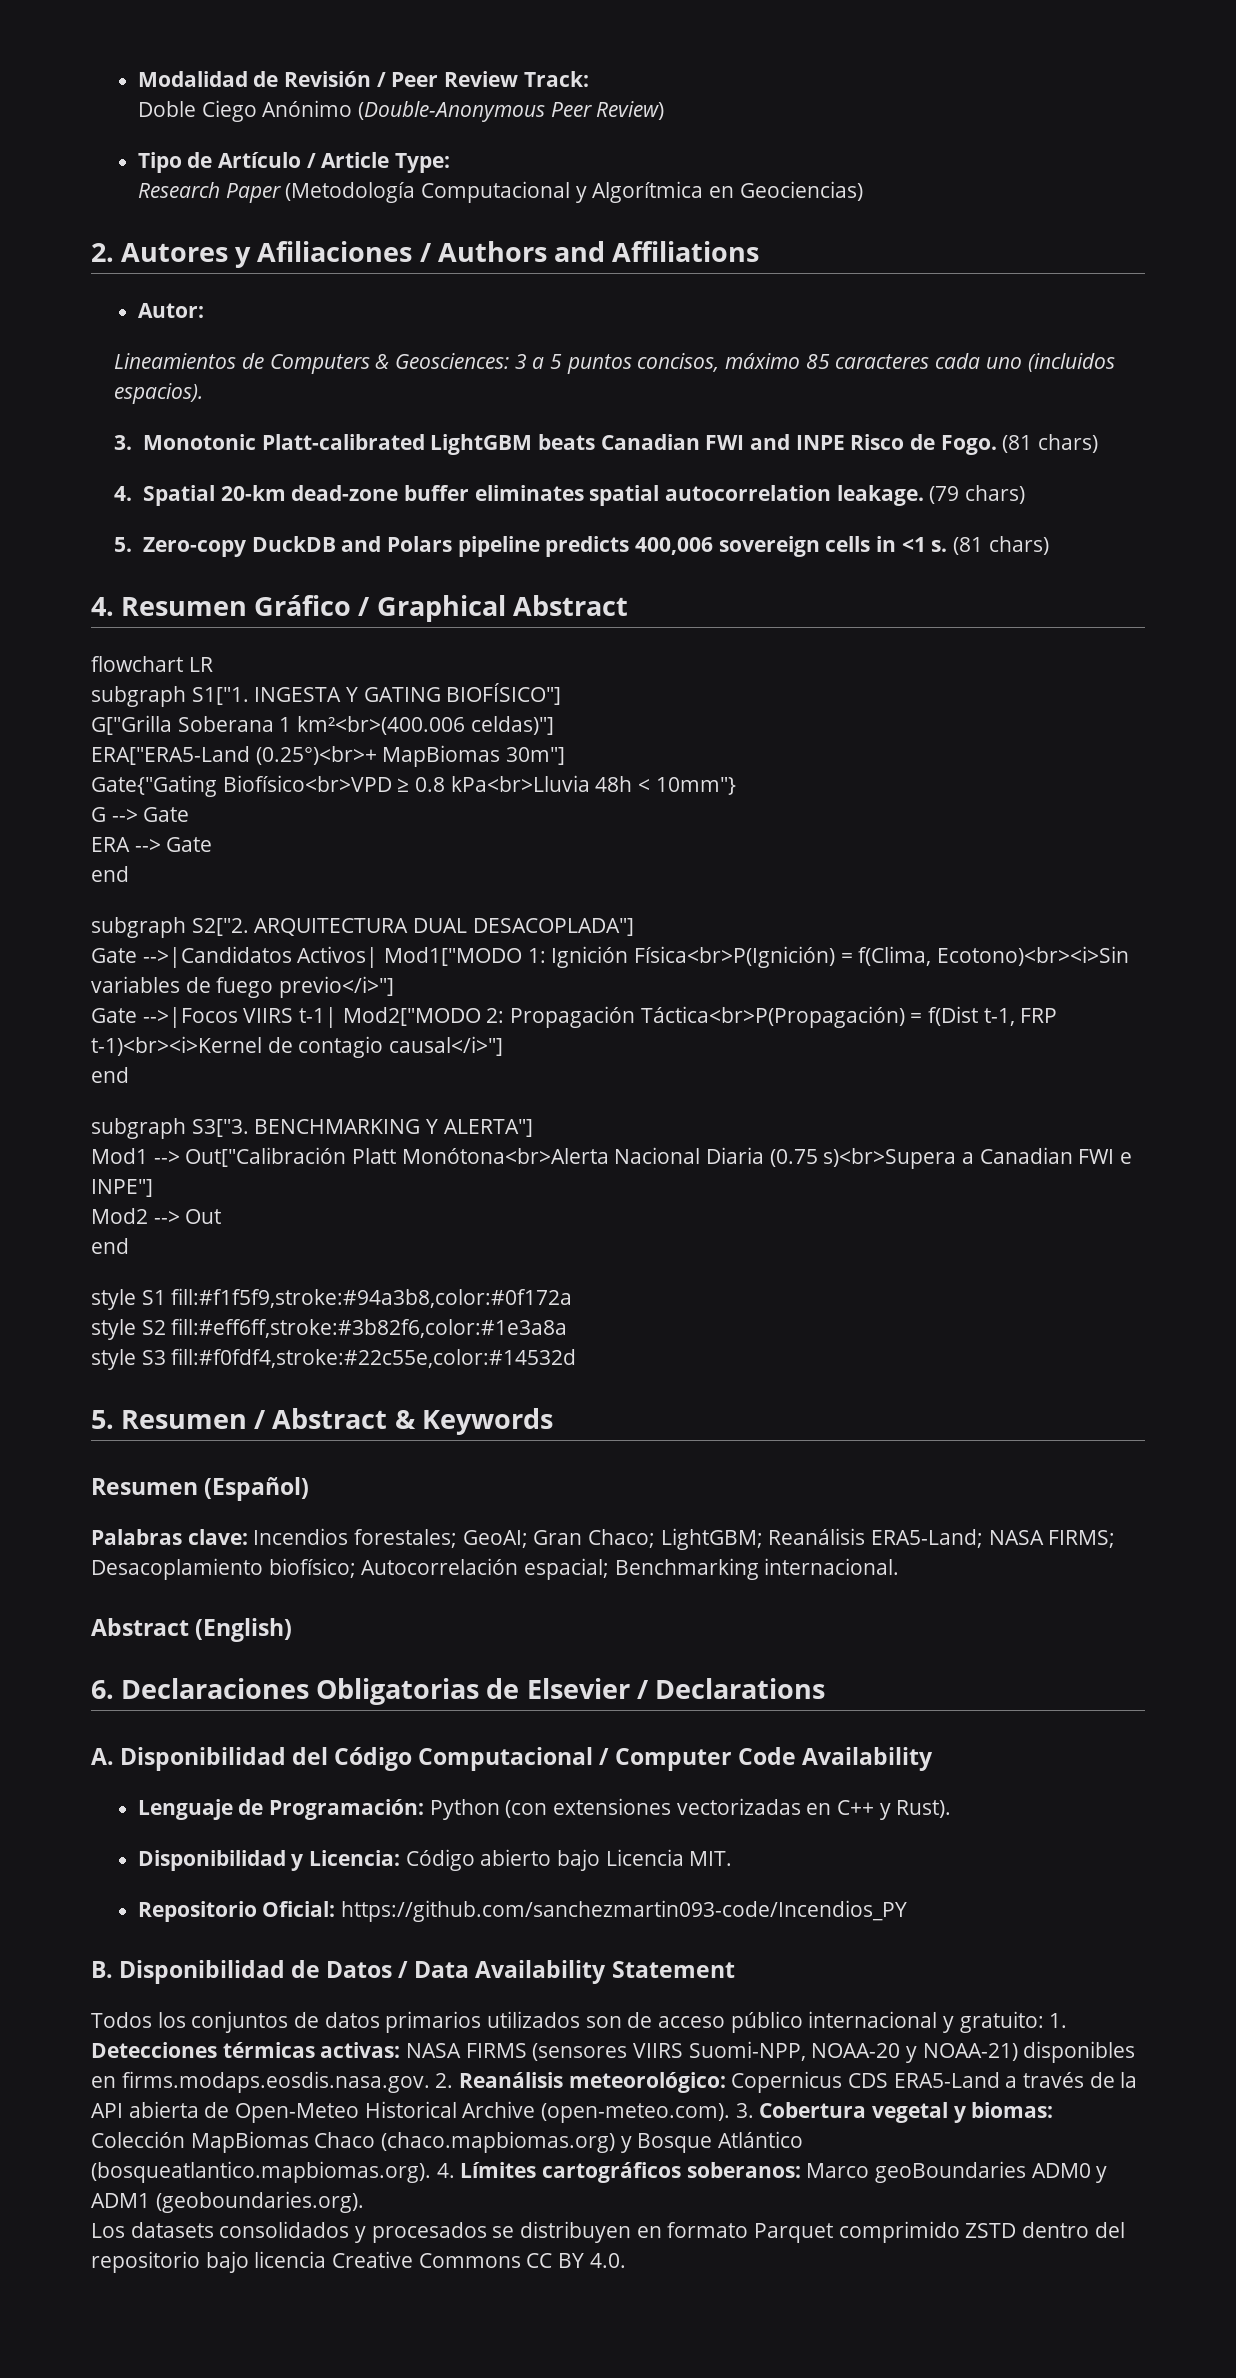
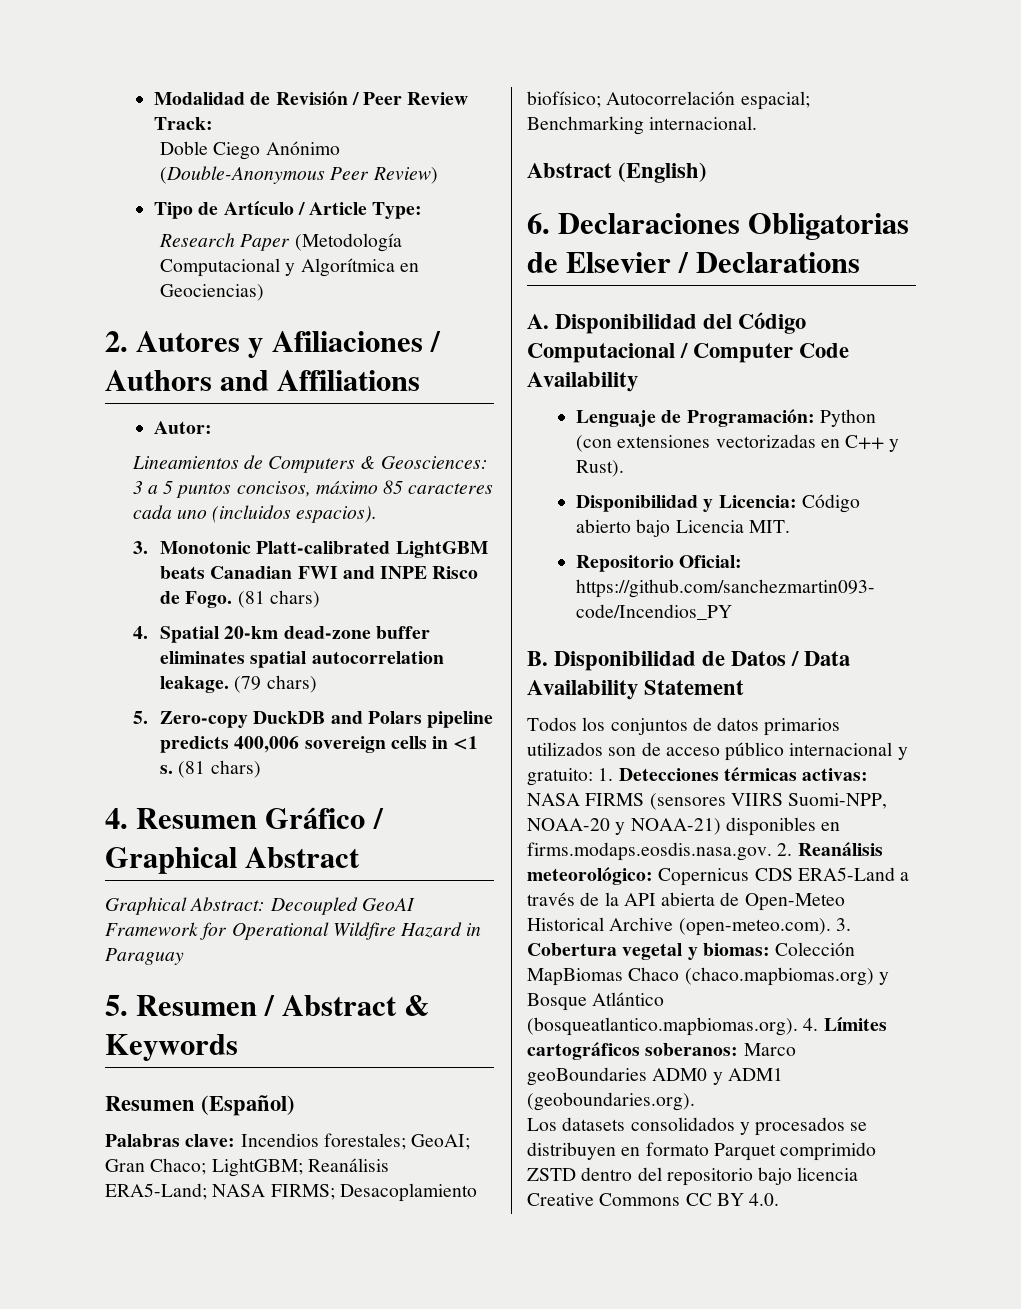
- flowchart LR
- subgraph S1["1. INGESTA Y GATING BIOFÍSICO"]
- G["Grilla Soberana 1 km²<br>(400.006 celdas)"]
- ERA["ERA5-Land (0.25°)<br>+ MapBiomas 30m"]
- Gate{"Gating Biofísico<br>VPD ≥ 0.8 kPa<br>Lluvia 48h < 10mm"}
- G --> Gate
- ERA --> Gate
- end
- subgraph S2["2. ARQUITECTURA DUAL DESACOPLADA"]
- Gate -->|Candidatos Activos| Mod1["MODO 1: Ignición Física<br>P(Ignición) = f(Clima, Ecotono)<br><i>Sin variables de fuego previo</i>"]
- Gate -->|Focos VIIRS t-1| Mod2["MODO 2: Propagación Táctica<br>P(Propagación) = f(Dist t-1, FRP t-1)<br><i>Kernel de contagio causal</i>"]
- end
- subgraph S3["3. BENCHMARKING Y ALERTA"]
- Mod1 --> Out["Calibración Platt Monótona<br>Alerta Nacional Diaria (0.75 s)<br>Supera a Canadian FWI e INPE"]
- Mod2 --> Out
- end
- style S1 fill:#f1f5f9,stroke:#94a3b8,color:#0f172a
- style S2 fill:#eff6ff,stroke:#3b82f6,color:#1e3a8a
- style S3 fill:#f0fdf4,stroke:#22c55e,color:#14532d
+ Graphical Abstract: Decoupled GeoAI Framework for Operational Wildfire Hazard in Paraguay

